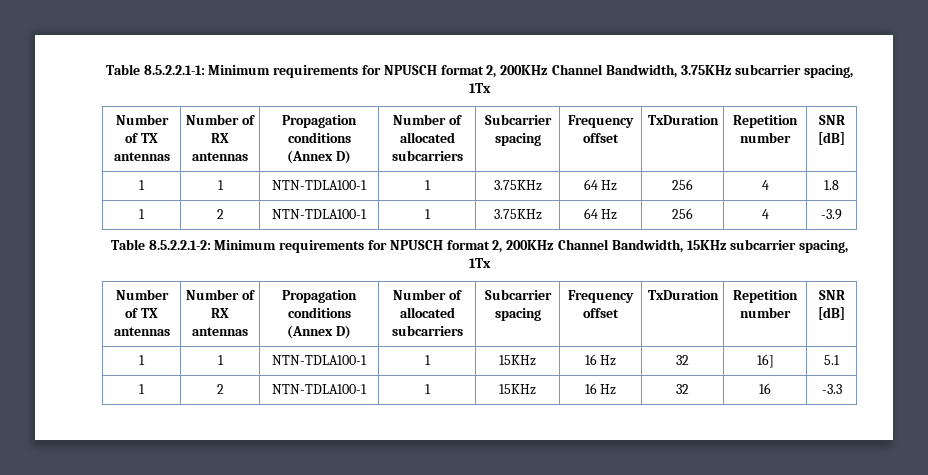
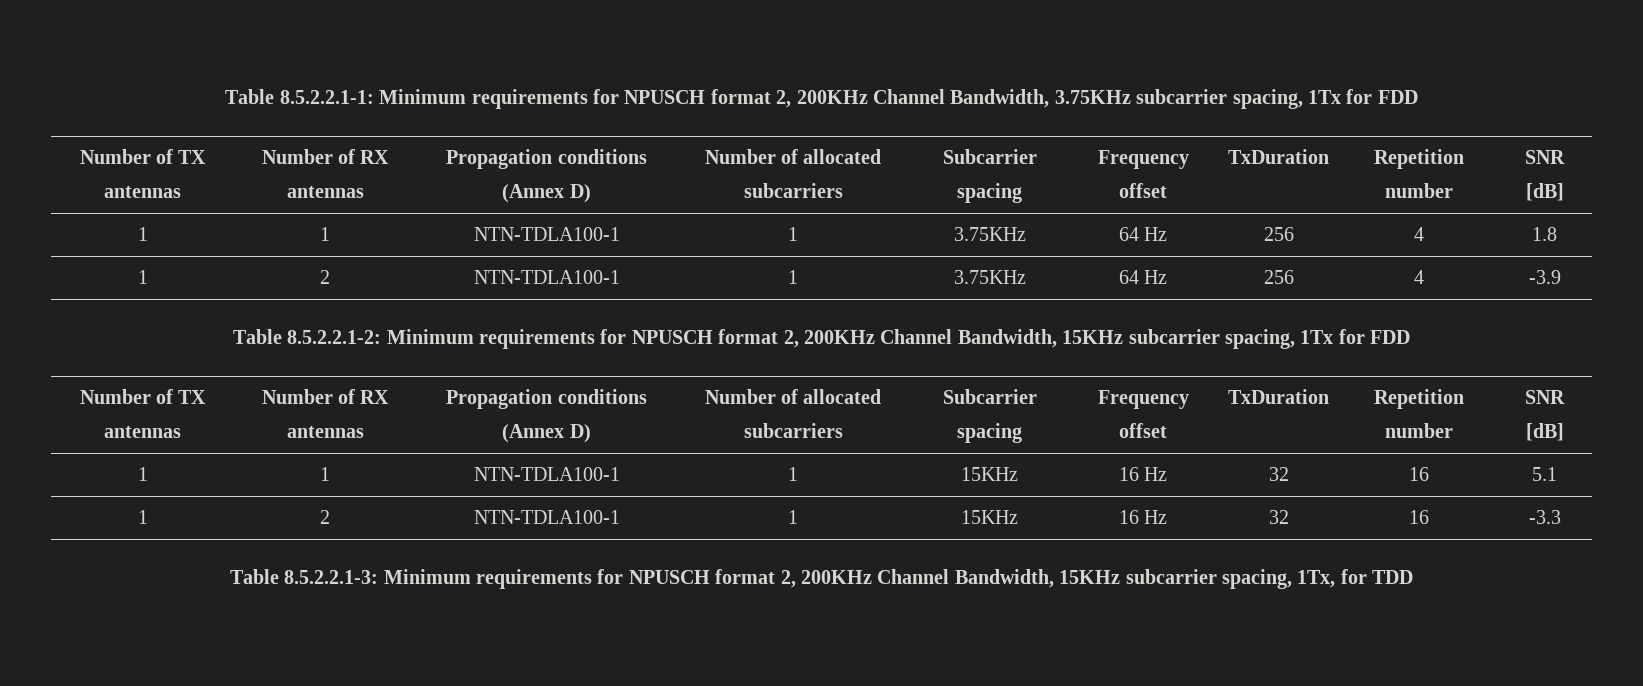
- Table 8.5.2.2.1-1: Minimum requirements for NPUSCH format 2, 200KHz Channel Bandwidth, 3.75KHz subcarrier spacing, 1Tx
+ Table 8.5.2.2.1-1: Minimum requirements for NPUSCH format 2, 200KHz Channel Bandwidth, 3.75KHz subcarrier spacing, 1Tx for FDD
- Table 8.5.2.2.1-2: Minimum requirements for NPUSCH format 2, 200KHz Channel Bandwidth, 15KHz subcarrier spacing, 1Tx
+ Table 8.5.2.2.1-2: Minimum requirements for NPUSCH format 2, 200KHz Channel Bandwidth, 15KHz subcarrier spacing, 1Tx for FDD
- 1 | 1 | NTN-TDLA100-1 | 1 | 15KHz | 16 Hz | 32 | 16] | 5.1
+ 1 | 1 | NTN-TDLA100-1 | 1 | 15KHz | 16 Hz | 32 | 16 | 5.1
+ Table 8.5.2.2.1-3: Minimum requirements for NPUSCH format 2, 200KHz Channel Bandwidth, 15KHz subcarrier spacing, 1Tx, for TDD

